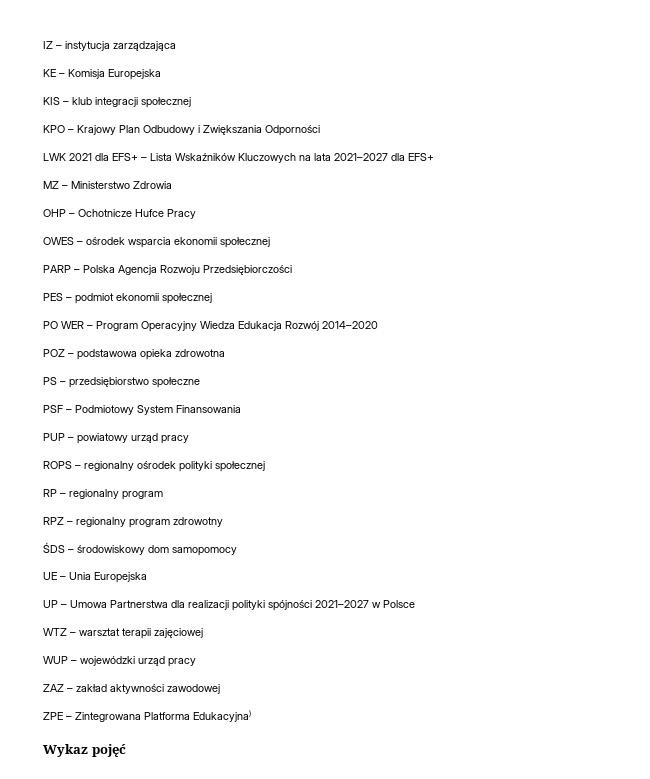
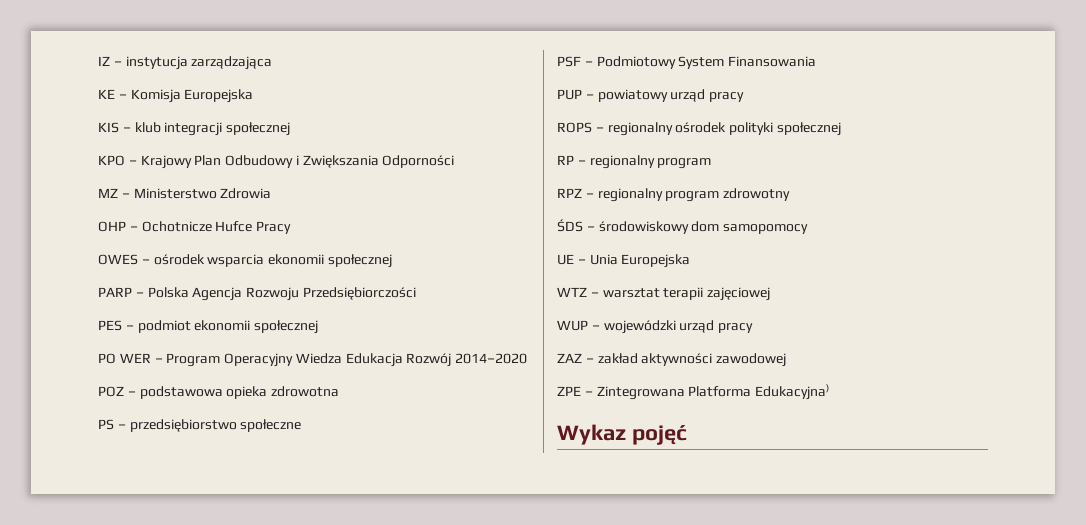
- LWK 2021 dla EFS+ – Lista Wskaźników Kluczowych na lata 2021–2027 dla EFS+
- UP – Umowa Partnerstwa dla realizacji polityki spójności 2021–2027 w Polsce

